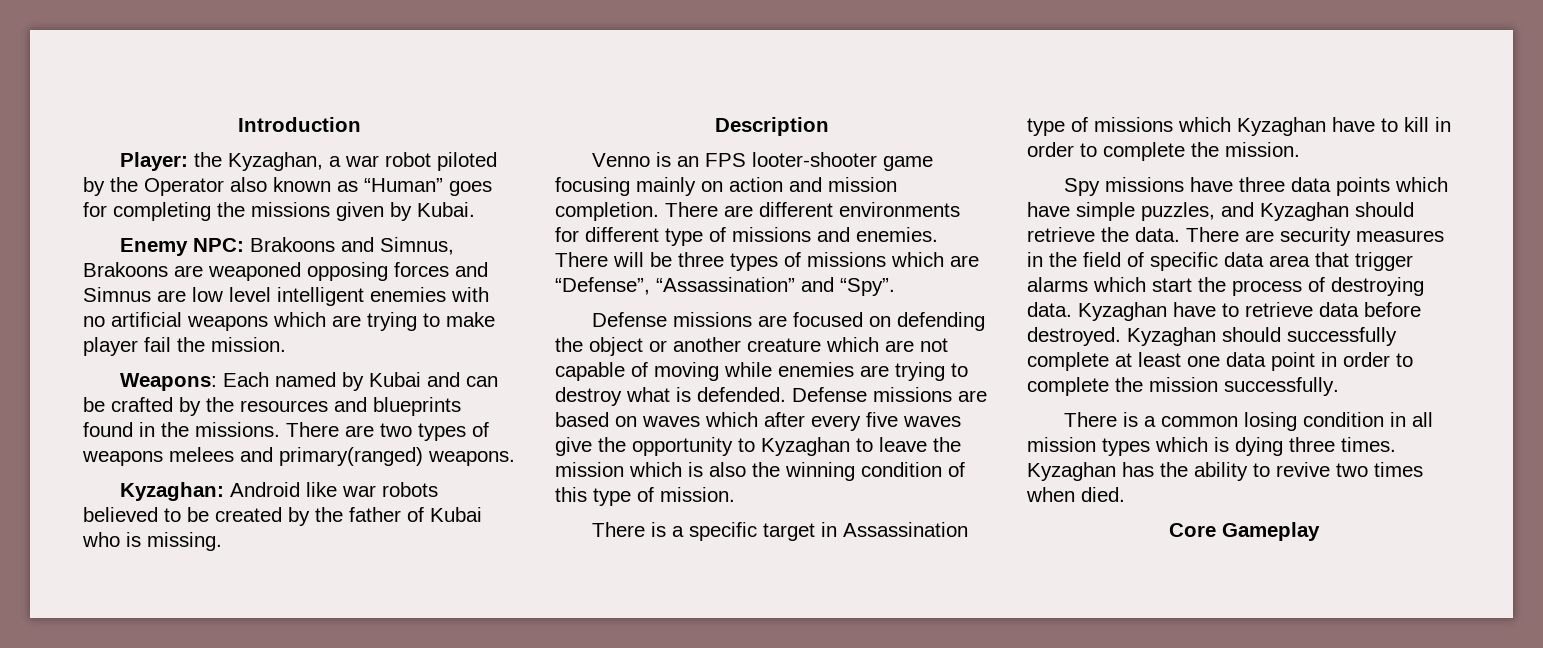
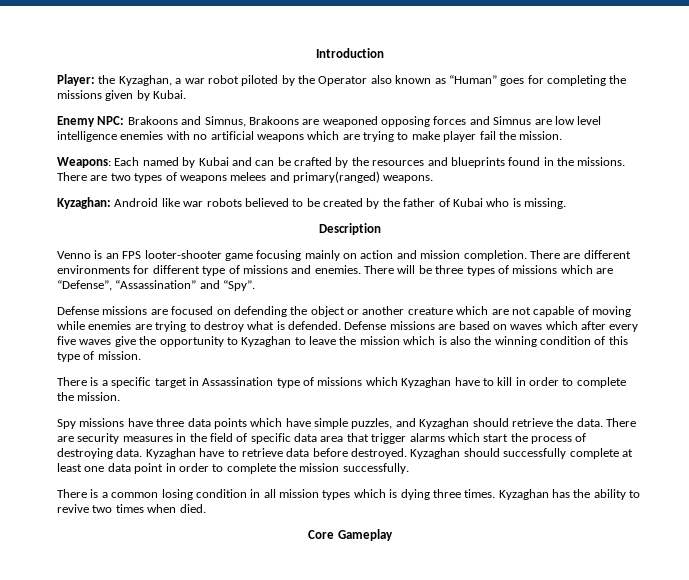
- Enemy NPC: Brakoons and Simnus, Brakoons are weaponed opposing forces and Simnus are low level intelligent enemies with no artificial weapons which are trying to make player fail the mission.
+ Enemy NPC: Brakoons and Simnus, Brakoons are weaponed opposing forces and Simnus are low level intelligence enemies with no artificial weapons which are trying to make player fail the mission.

